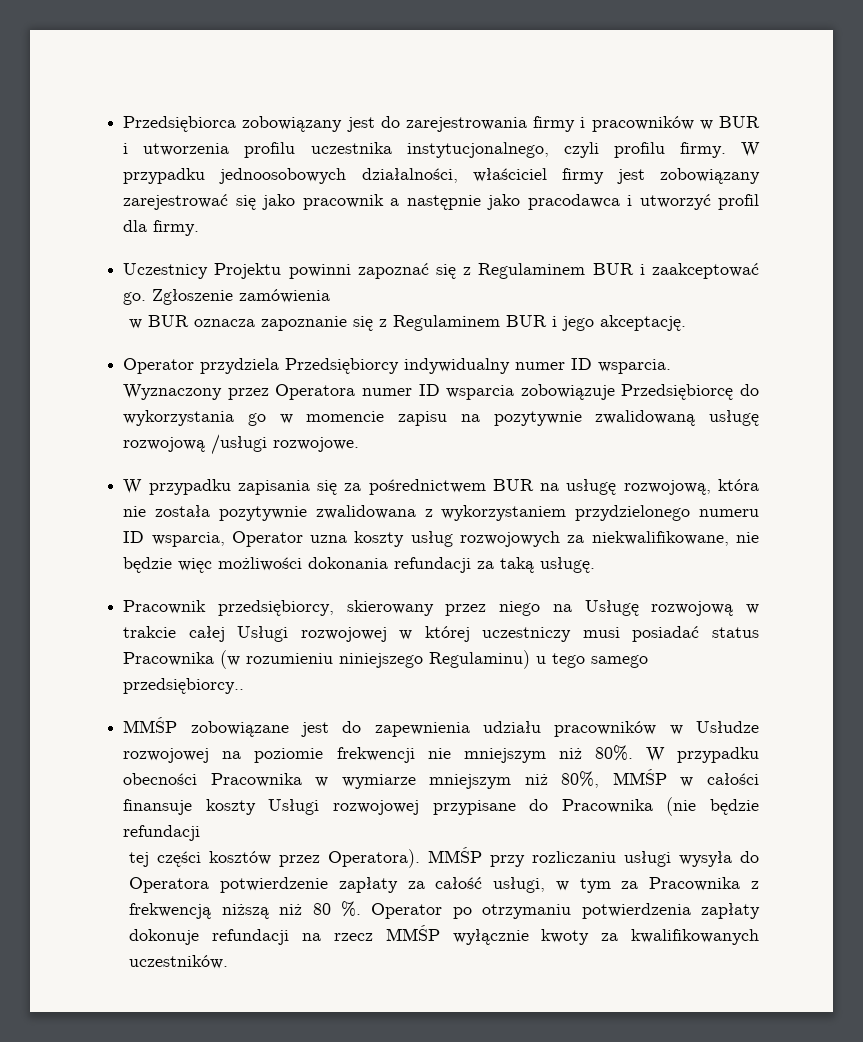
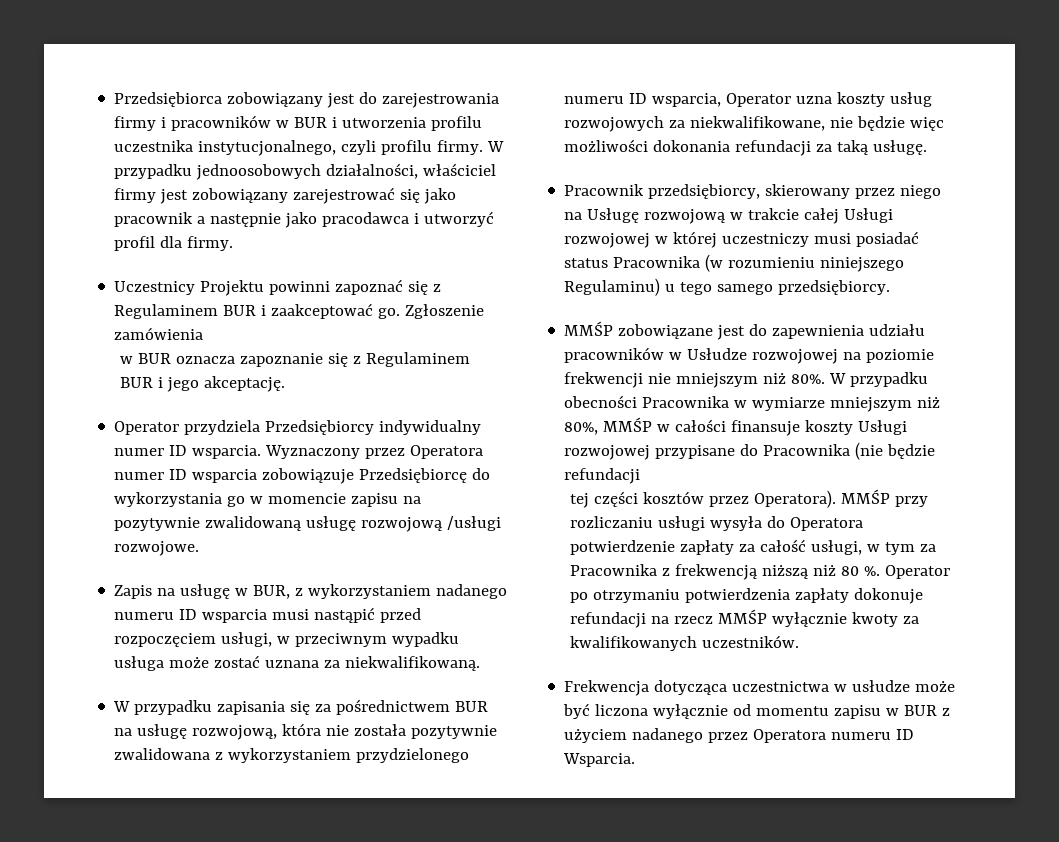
+ Zapis na usługę w BUR, z wykorzystaniem nadanego numeru ID wsparcia musi nastąpić przed rozpoczęciem usługi, w przeciwnym wypadku usługa może zostać uznana za niekwalifikowaną.
- Pracownik przedsiębiorcy, skierowany przez niego na Usługę rozwojową w trakcie całej Usługi rozwojowej w której uczestniczy musi posiadać status Pracownika (w rozumieniu niniejszego Regulaminu) u tego samego przedsiębiorcy..
+ Pracownik przedsiębiorcy, skierowany przez niego na Usługę rozwojową w trakcie całej Usługi rozwojowej w której uczestniczy musi posiadać status Pracownika (w rozumieniu niniejszego Regulaminu) u tego samego przedsiębiorcy.
+ Frekwencja dotycząca uczestnictwa w usłudze może być liczona wyłącznie od momentu zapisu w BUR z użyciem nadanego przez Operatora numeru ID Wsparcia.

